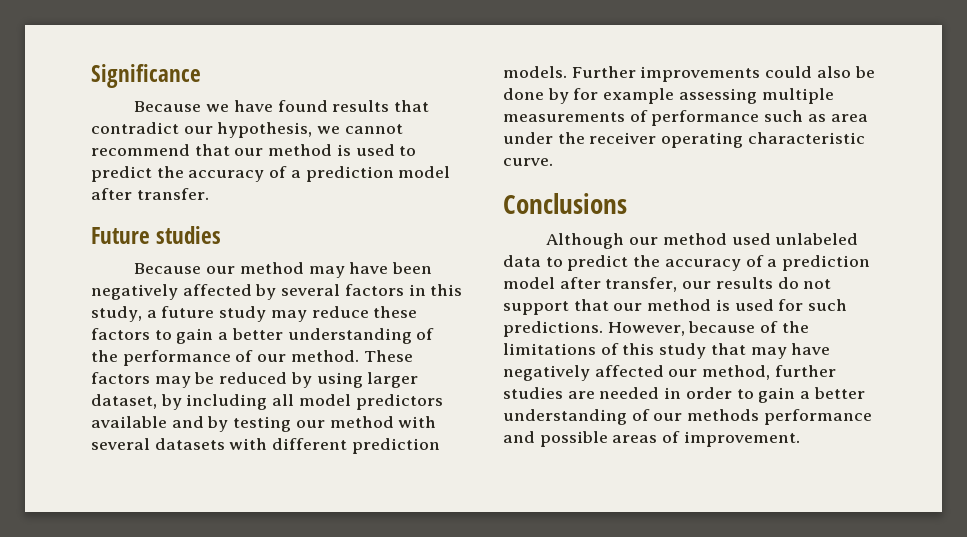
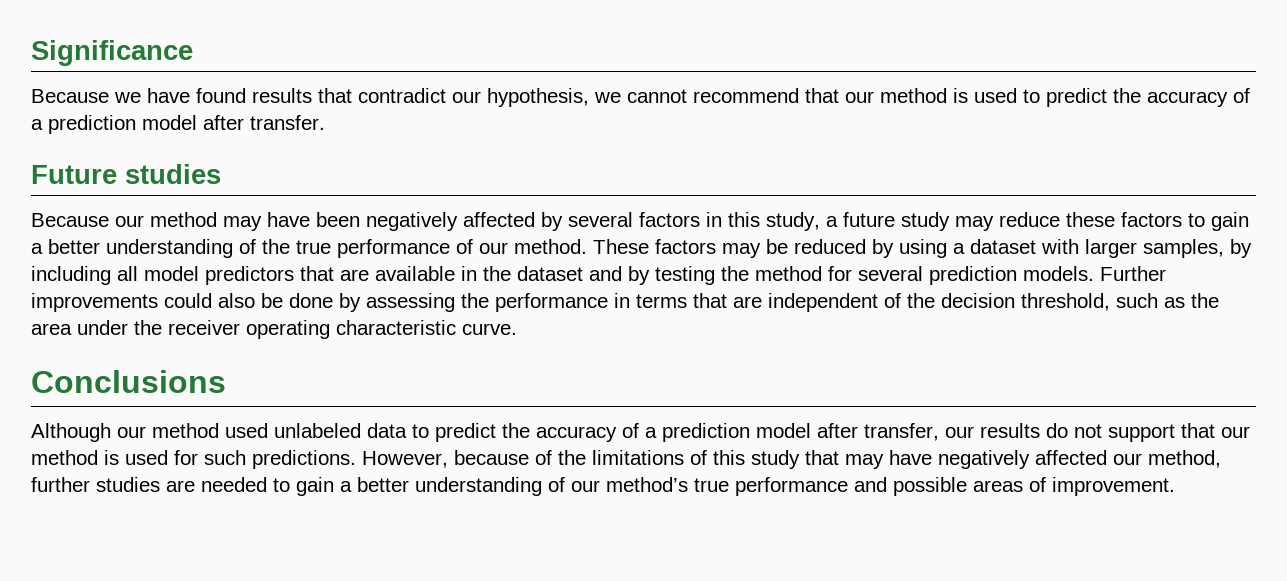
- Because our method may have been negatively affected by several factors in this study, a future study may reduce these factors to gain a better understanding of the performance of our method.
+ Because our method may have been negatively affected by several factors in this study, a future study may reduce these factors to gain a better understanding of the true performance of our method.
- These factors may be reduced by using larger dataset, by including all model predictors available and by testing our method with several datasets with different prediction models.
+ These factors may be reduced by using a dataset with larger samples, by including all model predictors that are available in the dataset and by testing the method for several prediction models.
- Further improvements could also be done by for example assessing multiple measurements of performance such as area under the receiver operating characteristic curve.
+ Further improvements could also be done by assessing the performance in terms that are independent of the decision threshold, such as the area under the receiver operating characteristic curve.
- However, because of the limitations of this study that may have negatively affected our method, further studies are needed in order to gain a better understanding of our methods performance and possible areas of improvement.
+ However, because of the limitations of this study that may have negatively affected our method, further studies are needed to gain a better understanding of our method’s true performance and possible areas of improvement.

